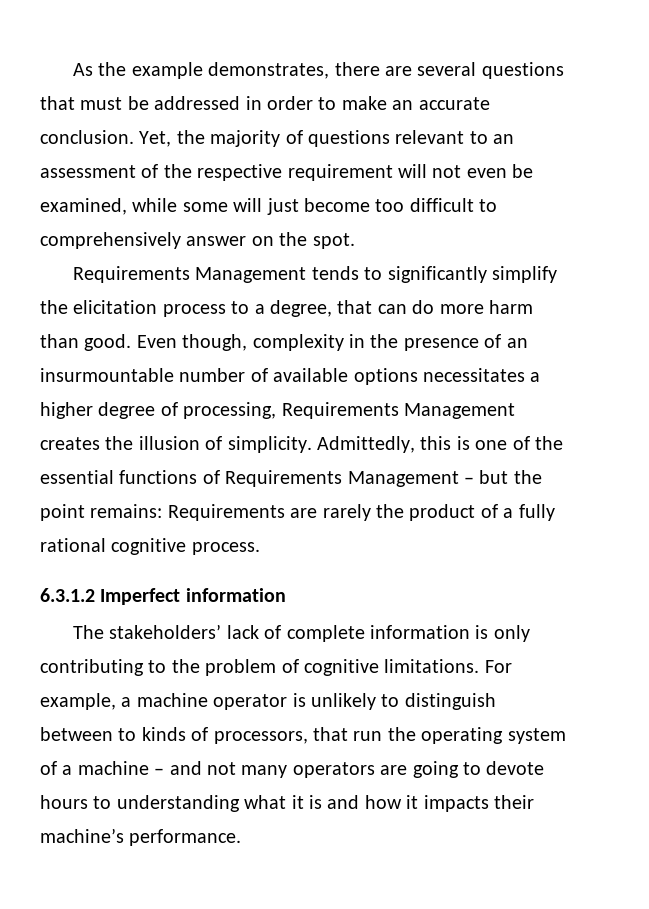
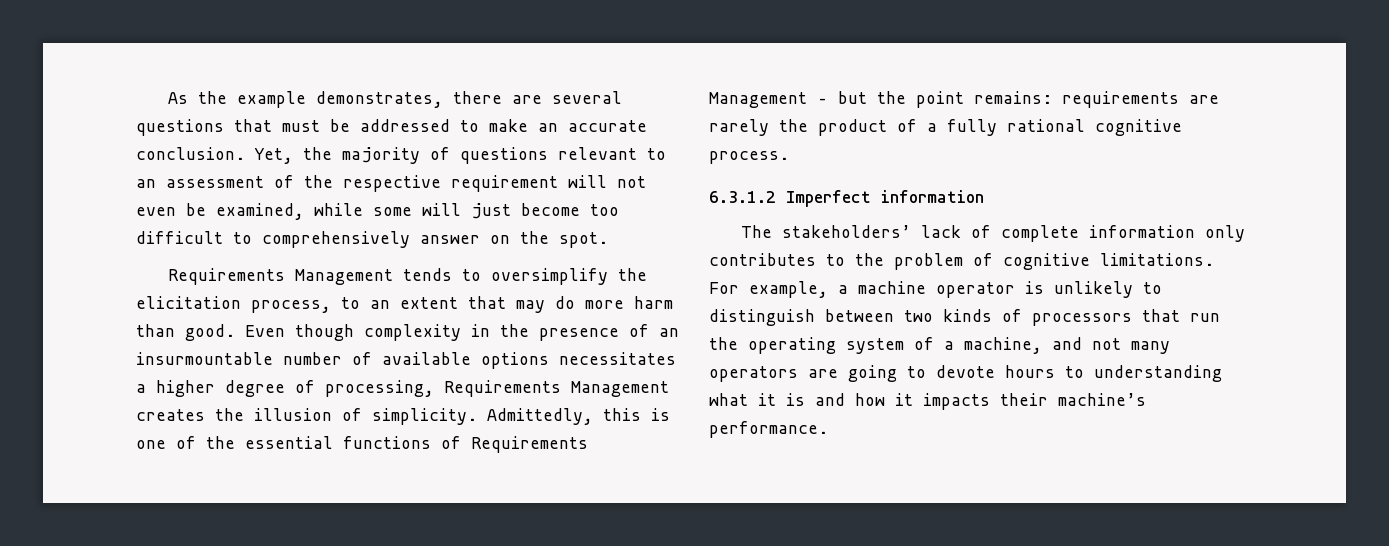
- As the example demonstrates, there are several questions that must be addressed in order to make an accurate conclusion.
+ As the example demonstrates, there are several questions that must be addressed to make an accurate conclusion.
- Requirements Management tends to significantly simplify the elicitation process to a degree, that can do more harm than good.
+ Requirements Management tends to oversimplify the elicitation process, to an extent that may do more harm than good.
- Even though, complexity in the presence of an insurmountable number of available options necessitates a higher degree of processing, Requirements Management creates the illusion of simplicity.
+ Even though complexity in the presence of an insurmountable number of available options necessitates a higher degree of processing, Requirements Management creates the illusion of simplicity.
- Admittedly, this is one of the essential functions of Requirements Management – but the point remains: Requirements are rarely the product of a fully rational cognitive process.
+ Admittedly, this is one of the essential functions of Requirements Management – but the point remains: requirements are rarely the product of a fully rational cognitive process.
- The stakeholders’ lack of complete information is only contributing to the problem of cognitive limitations.
+ The stakeholders’ lack of complete information only contributes to the problem of cognitive limitations.
- For example, a machine operator is unlikely to distinguish between to kinds of processors, that run the operating system of a machine – and not many operators are going to devote hours to understanding what it is and how it impacts their machine’s performance.
+ For example, a machine operator is unlikely to distinguish between two kinds of processors that run the operating system of a machine, and not many operators are going to devote hours to understanding what it is and how it impacts their machine’s performance.

